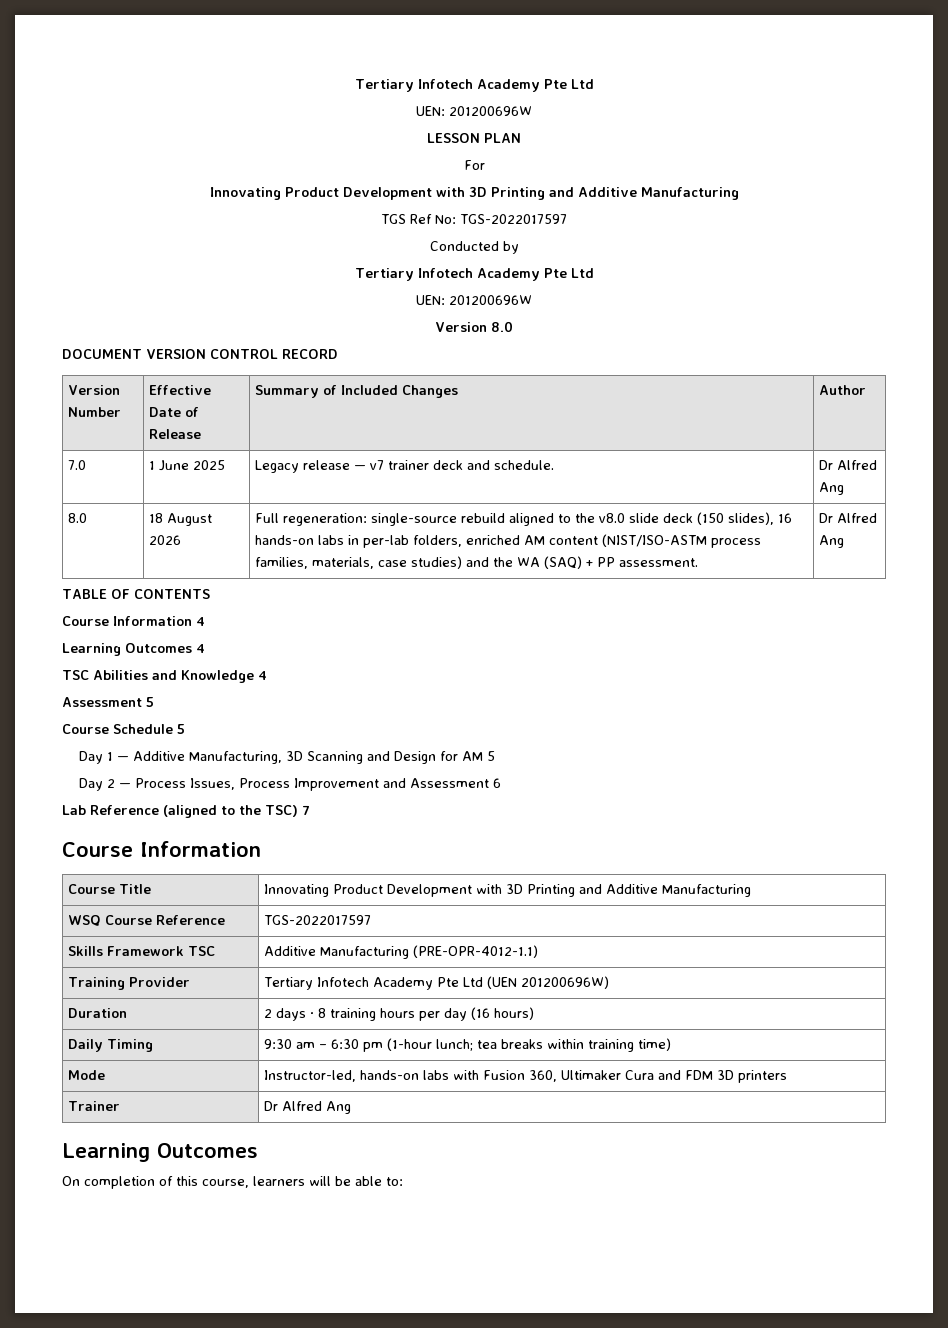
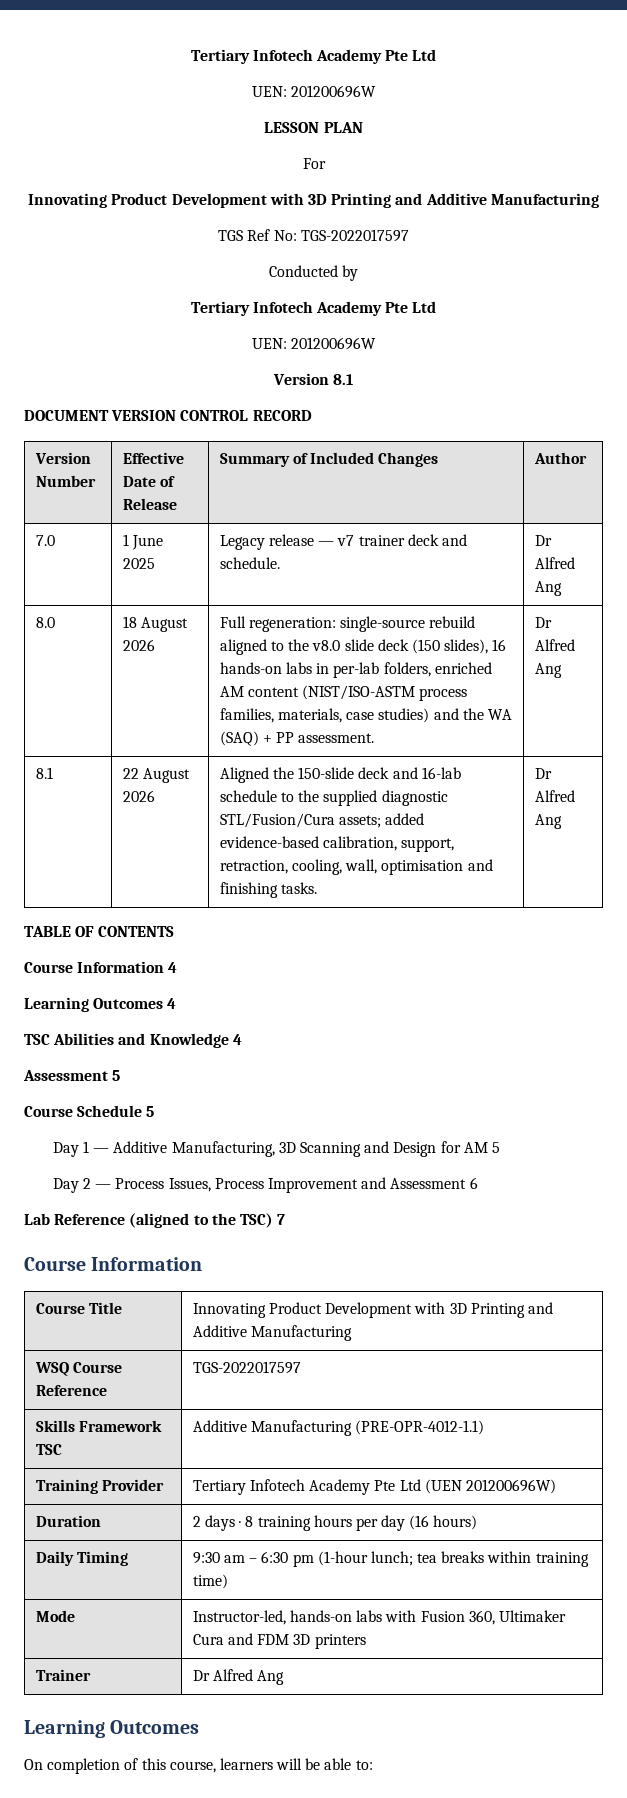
- Version 8.0
+ Version 8.1
+ 8.1 | 22 August 2026 | Aligned the 150-slide deck and 16-lab schedule to the supplied diagnostic STL/Fusion/Cura assets; added evidence-based calibration, support, retraction, cooling, wall, optimisation and finishing tasks. | Dr Alfred Ang

